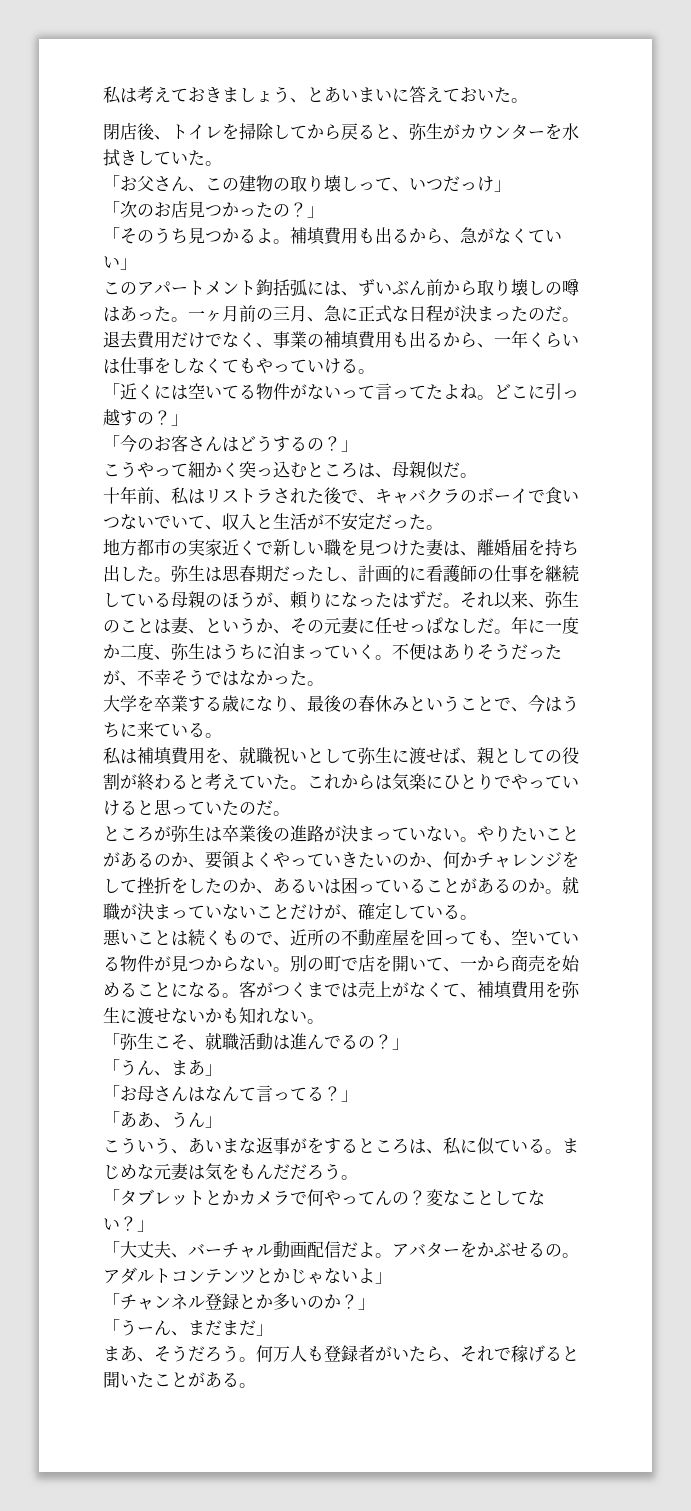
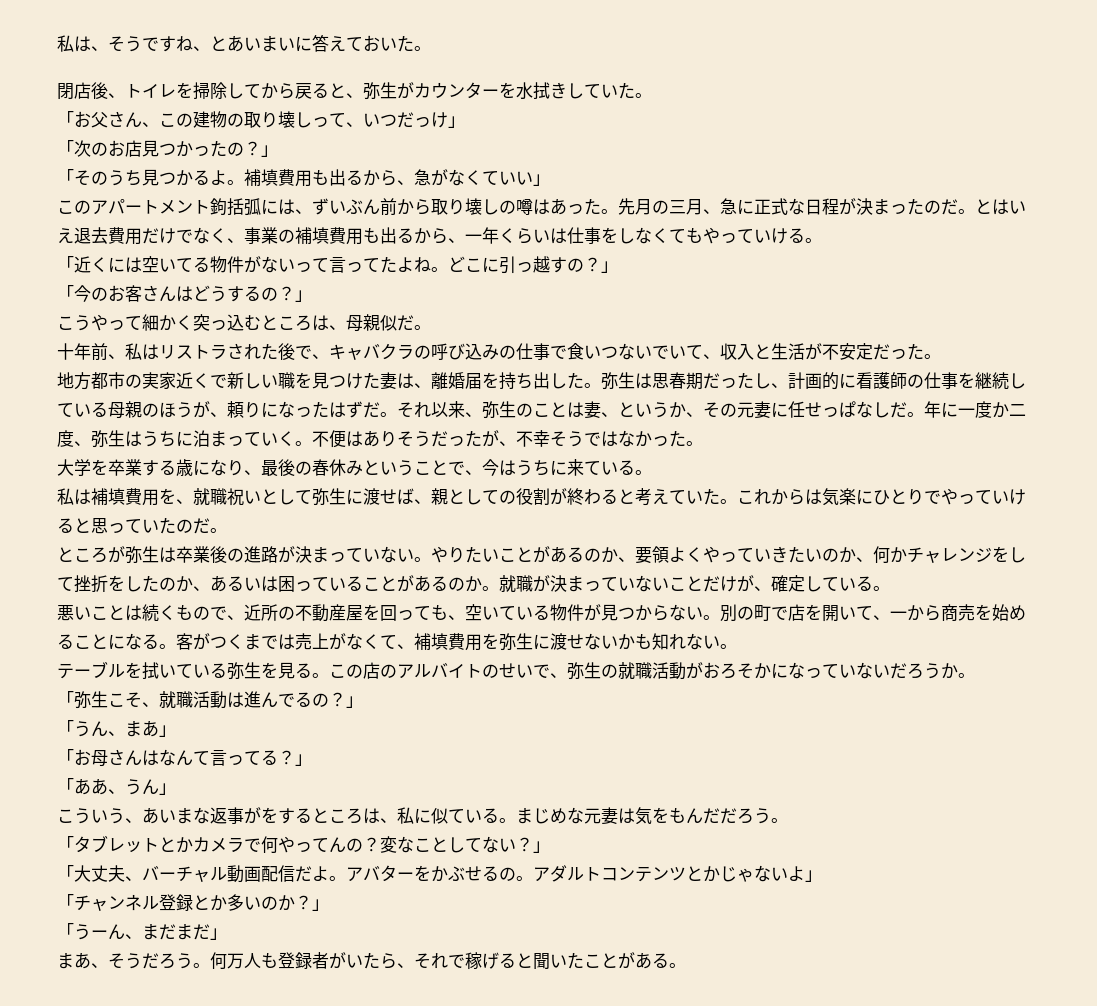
- 私は考えておきましょう、とあいまいに答えておいた。
+ 私は、そうですね、とあいまいに答えておいた。
- 一ヶ月前の三月、急に正式な日程が決まったのだ。
+ 先月の三月、急に正式な日程が決まったのだ。
- 退去費用だけでなく、事業の補填費用も出るから、一年くらいは仕事をしなくてもやっていける。
+ とはいえ退去費用だけでなく、事業の補填費用も出るから、一年くらいは仕事をしなくてもやっていける。
- 十年前、私はリストラされた後で、キャバクラのボーイで食いつないでいて、収入と生活が不安定だった。
+ 十年前、私はリストラされた後で、キャバクラの呼び込みの仕事で食いつないでいて、収入と生活が不安定だった。
+ テーブルを拭いている弥生を見る。この店のアルバイトのせいで、弥生の就職活動がおろそかになっていないだろうか。

